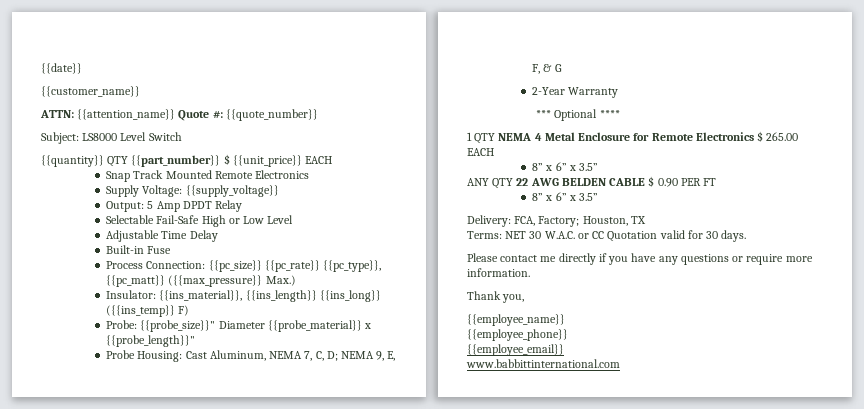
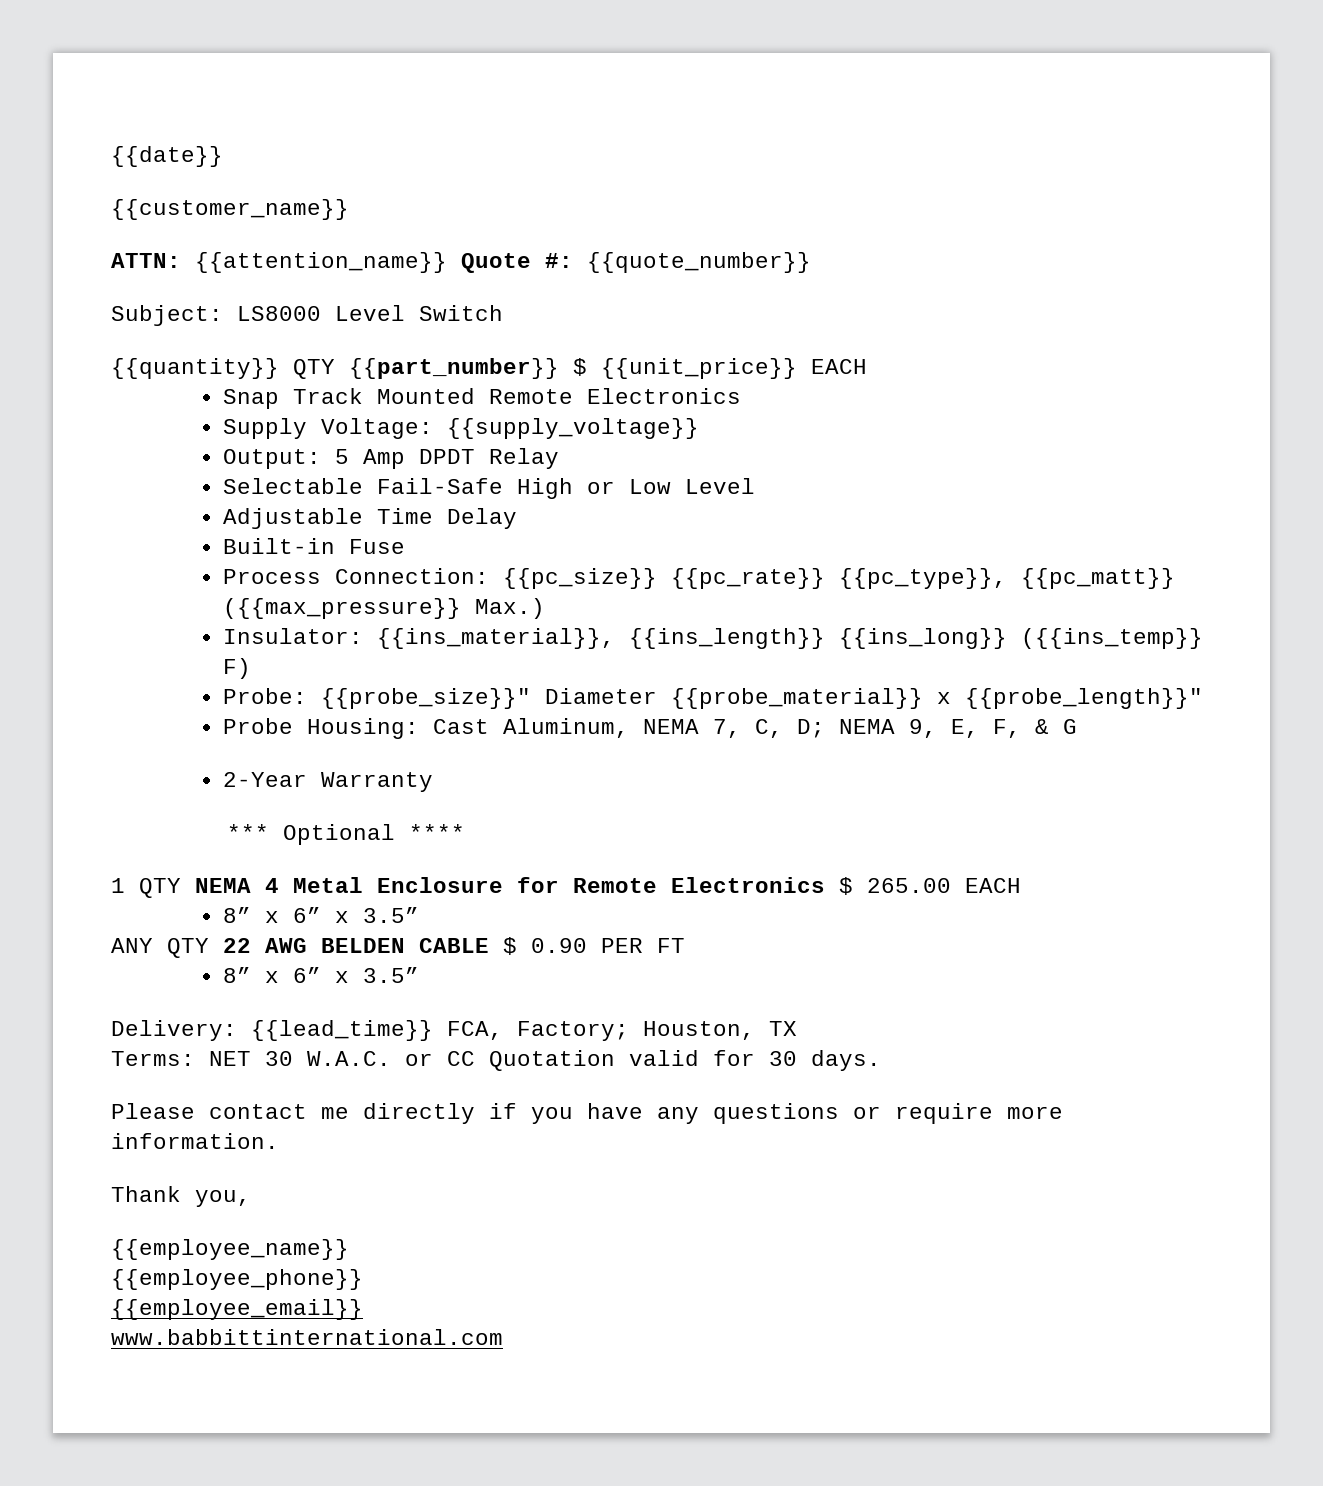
- Delivery: FCA, Factory; Houston, TX
+ Delivery: {{lead_time}} FCA, Factory; Houston, TX

